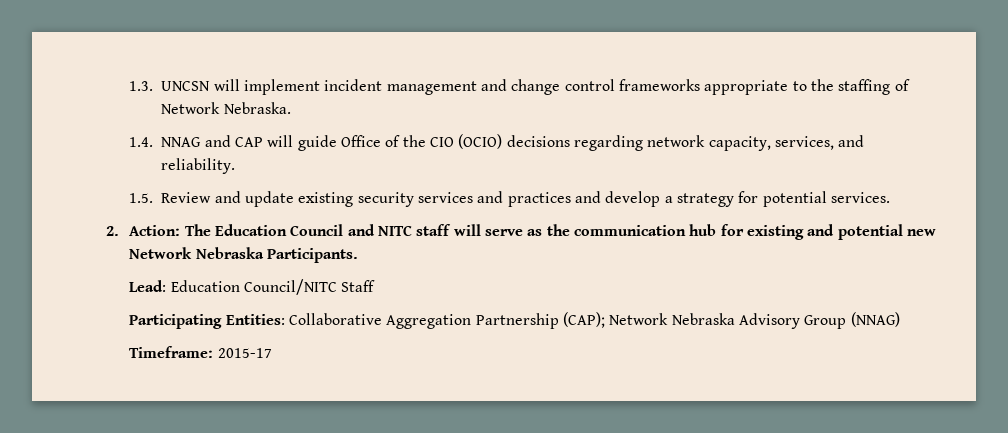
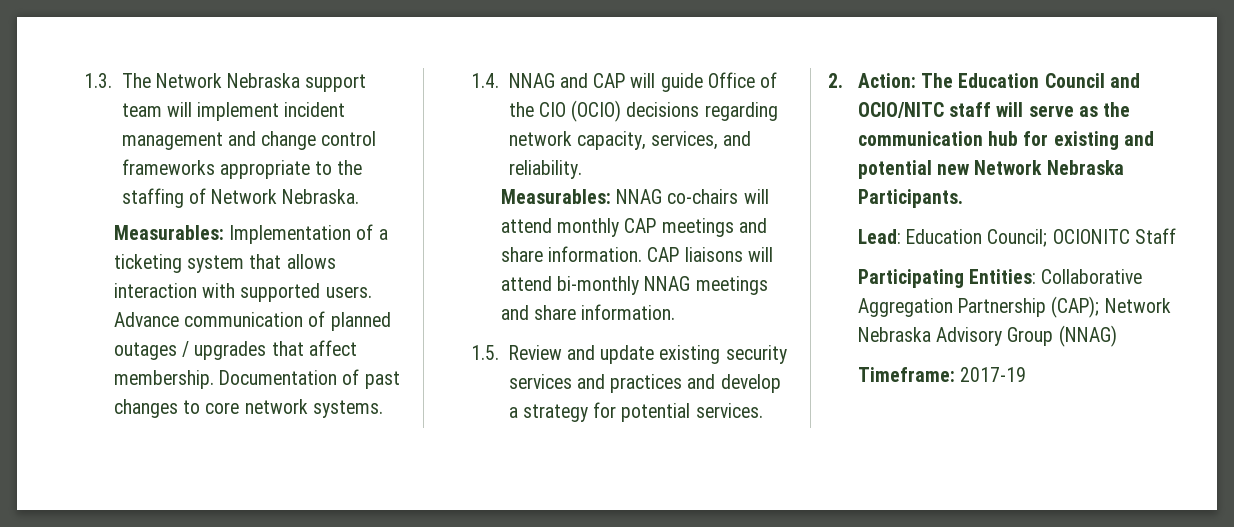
- 1.3. UNCSN will implement incident management and change control frameworks appropriate to the staffing of Network Nebraska.
+ 1.3. The Network Nebraska support team will implement incident management and change control frameworks appropriate to the staffing of Network Nebraska.
+ Measurables: Implementation of a ticketing system that allows interaction with supported users. Advance communication of planned outages / upgrades that affect membership. Documentation of past changes to core network systems.
+ Measurables: NNAG co-chairs will attend monthly CAP meetings and share information. CAP liaisons will attend bi-monthly NNAG meetings and share information.
- 2. Action: The Education Council and NITC staff will serve as the communication hub for existing and potential new Network Nebraska Participants.
+ 2. Action: The Education Council and OCIO/NITC staff will serve as the communication hub for existing and potential new Network Nebraska Participants.
- Lead: Education Council/NITC Staff
+ Lead: Education Council; OCIONITC Staff
- Timeframe: 2015-17
+ Timeframe: 2017-19

